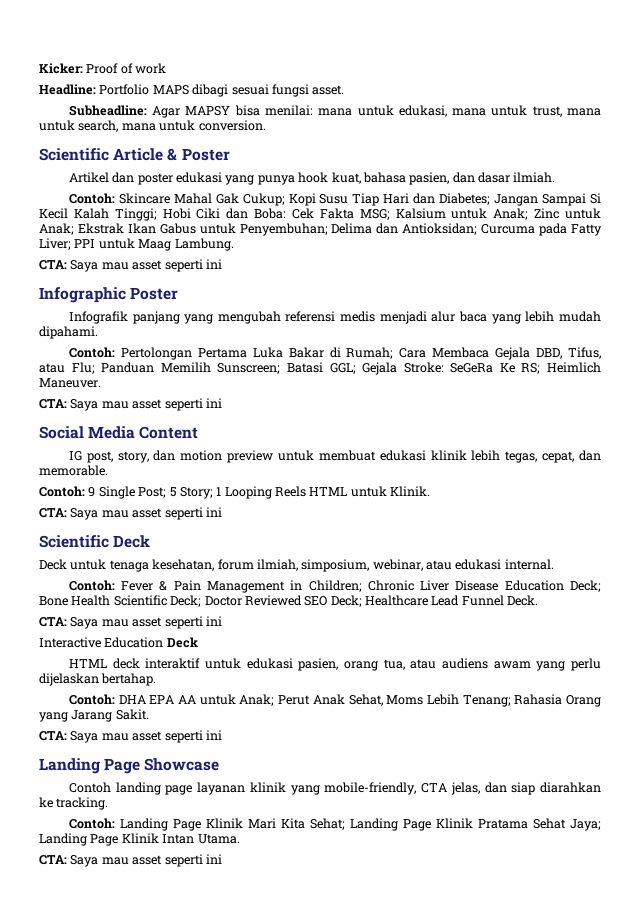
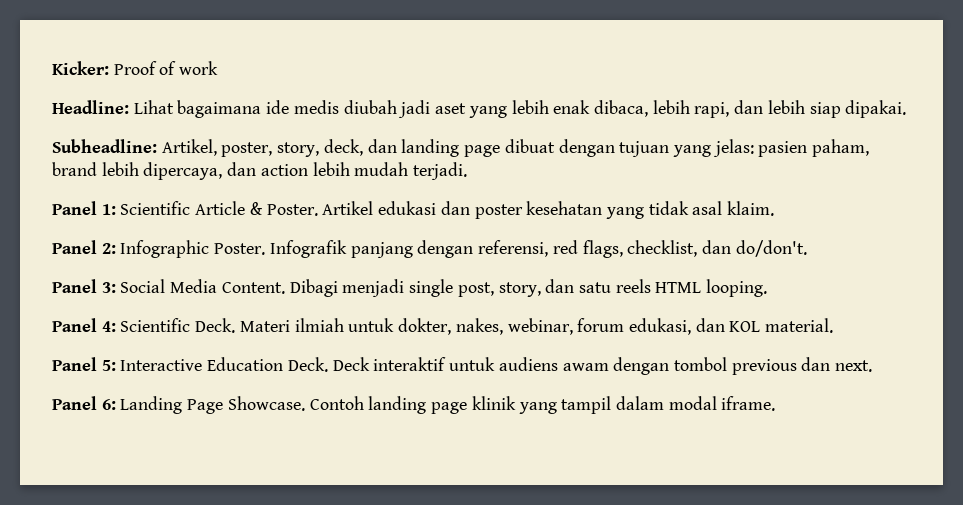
- Headline: Portfolio MAPS dibagi sesuai fungsi asset.
- Subheadline: Agar MAPSY bisa menilai: mana untuk edukasi, mana untuk trust, mana untuk search, mana untuk conversion.
- Scientific Article & Poster
- Artikel dan poster edukasi yang punya hook kuat, bahasa pasien, dan dasar ilmiah.
- Contoh: Skincare Mahal Gak Cukup; Kopi Susu Tiap Hari dan Diabetes; Jangan Sampai Si Kecil Kalah Tinggi; Hobi Ciki dan Boba: Cek Fakta MSG; Kalsium untuk Anak; Zinc untuk Anak; Ekstrak Ikan Gabus untuk Penyembuhan; Delima dan Antioksidan; Curcuma pada Fatty Liver; PPI untuk Maag Lambung.
- CTA: Saya mau asset seperti ini
- Infographic Poster
- Infografik panjang yang mengubah referensi medis menjadi alur baca yang lebih mudah dipahami.
- Contoh: Pertolongan Pertama Luka Bakar di Rumah; Cara Membaca Gejala DBD, Tifus, atau Flu; Panduan Memilih Sunscreen; Batasi GGL; Gejala Stroke: SeGeRa Ke RS; Heimlich Maneuver.
- CTA: Saya mau asset seperti ini
- Social Media Content
- IG post, story, dan motion preview untuk membuat edukasi klinik lebih tegas, cepat, dan memorable.
- Contoh: 9 Single Post; 5 Story; 1 Looping Reels HTML untuk Klinik.
- CTA: Saya mau asset seperti ini
- Scientific Deck
- Deck untuk tenaga kesehatan, forum ilmiah, simposium, webinar, atau edukasi internal.
- Contoh: Fever & Pain Management in Children; Chronic Liver Disease Education Deck; Bone Health Scientific Deck; Doctor Reviewed SEO Deck; Healthcare Lead Funnel Deck.
- CTA: Saya mau asset seperti ini
- Interactive Education Deck
- HTML deck interaktif untuk edukasi pasien, orang tua, atau audiens awam yang perlu dijelaskan bertahap.
- Contoh: DHA EPA AA untuk Anak; Perut Anak Sehat, Moms Lebih Tenang; Rahasia Orang yang Jarang Sakit.
- CTA: Saya mau asset seperti ini
- Landing Page Showcase
- Contoh landing page layanan klinik yang mobile-friendly, CTA jelas, dan siap diarahkan ke tracking.
- Contoh: Landing Page Klinik Mari Kita Sehat; Landing Page Klinik Pratama Sehat Jaya; Landing Page Klinik Intan Utama.
- CTA: Saya mau asset seperti ini
+ Headline: Lihat bagaimana ide medis diubah jadi aset yang lebih enak dibaca, lebih rapi, dan lebih siap dipakai.
+ Subheadline: Artikel, poster, story, deck, dan landing page dibuat dengan tujuan yang jelas: pasien paham, brand lebih dipercaya, dan action lebih mudah terjadi.
+ Panel 1: Scientific Article & Poster. Artikel edukasi dan poster kesehatan yang tidak asal klaim.
+ Panel 2: Infographic Poster. Infografik panjang dengan referensi, red flags, checklist, dan do/don't.
+ Panel 3: Social Media Content. Dibagi menjadi single post, story, dan satu reels HTML looping.
+ Panel 4: Scientific Deck. Materi ilmiah untuk dokter, nakes, webinar, forum edukasi, dan KOL material.
+ Panel 5: Interactive Education Deck. Deck interaktif untuk audiens awam dengan tombol previous dan next.
+ Panel 6: Landing Page Showcase. Contoh landing page klinik yang tampil dalam modal iframe.

